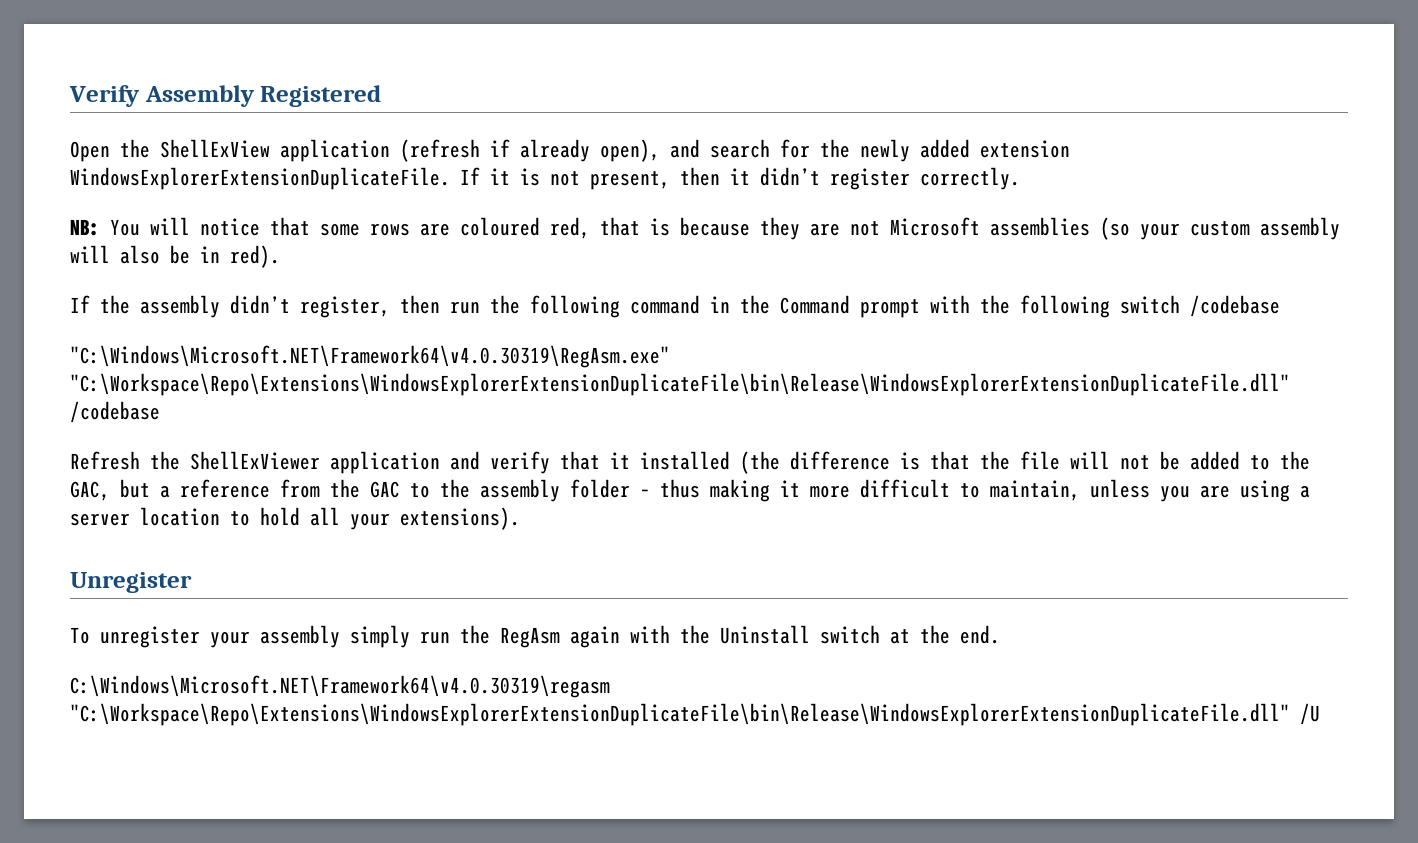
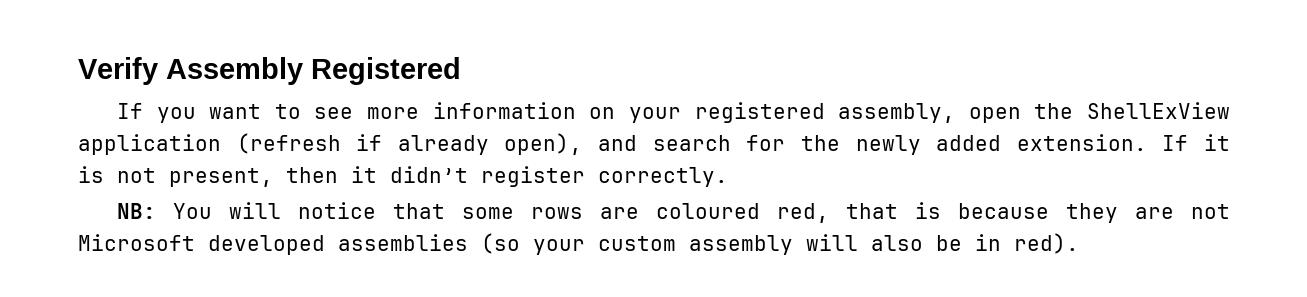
- Open the ShellExView application (refresh if already open), and search for the newly added extension WindowsExplorerExtensionDuplicateFile.
+ If you want to see more information on your registered assembly, open the ShellExView application (refresh if already open), and search for the newly added extension.
- NB: You will notice that some rows are coloured red, that is because they are not Microsoft assemblies (so your custom assembly will also be in red).
+ NB: You will notice that some rows are coloured red, that is because they are not Microsoft developed assemblies (so your custom assembly will also be in red).
- If the assembly didn’t register, then run the following command in the Command prompt with the following switch /codebase
- "C:\Windows\Microsoft.NET\Framework64\v4.0.30319\RegAsm.exe" "C:\Workspace\Repo\Extensions\WindowsExplorerExtensionDuplicateFile\bin\Release\WindowsExplorerExtensionDuplicateFile.dll" /codebase
- Refresh the ShellExViewer application and verify that it installed (the difference is that the file will not be added to the GAC, but a reference from the GAC to the assembly folder – thus making it more difficult to maintain, unless you are using a server location to hold all your extensions).
- Unregister
- To unregister your assembly simply run the RegAsm again with the Uninstall switch at the end.
- C:\Windows\Microsoft.NET\Framework64\v4.0.30319\regasm "C:\Workspace\Repo\Extensions\WindowsExplorerExtensionDuplicateFile\bin\Release\WindowsExplorerExtensionDuplicateFile.dll" /U

